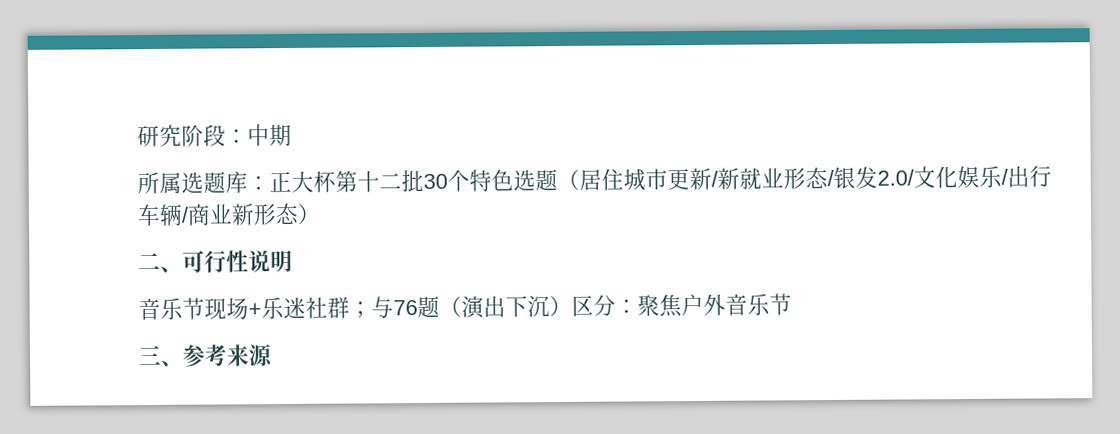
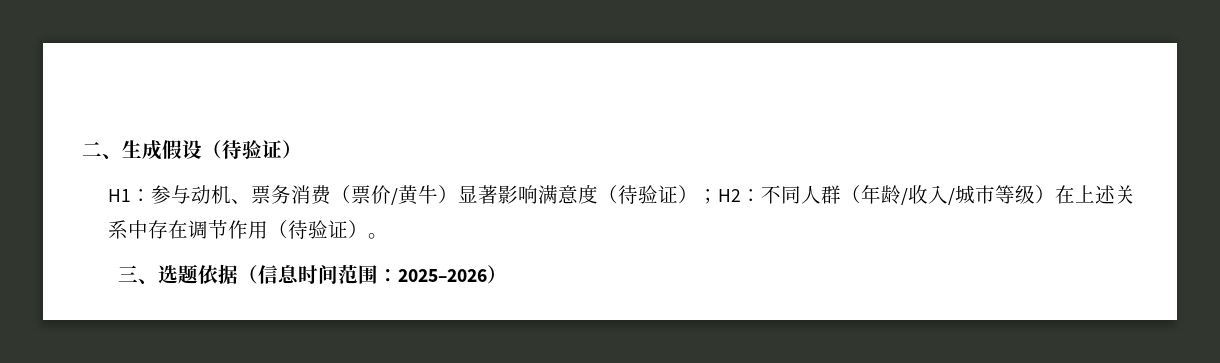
- 研究阶段：中期
- 所属选题库：正大杯第十二批30个特色选题（居住城市更新/新就业形态/银发2.0/文化娱乐/出行车辆/商业新形态）
- 二、可行性说明
- 音乐节现场+乐迷社群；与76题（演出下沉）区分：聚焦户外音乐节
- 三、参考来源
+ 二、生成假设（待验证）
+ H1：参与动机、票务消费（票价/黄牛）显著影响满意度（待验证）；H2：不同人群（年龄/收入/城市等级）在上述关系中存在调节作用（待验证）。
+ 三、选题依据（信息时间范围：2025–2026）

